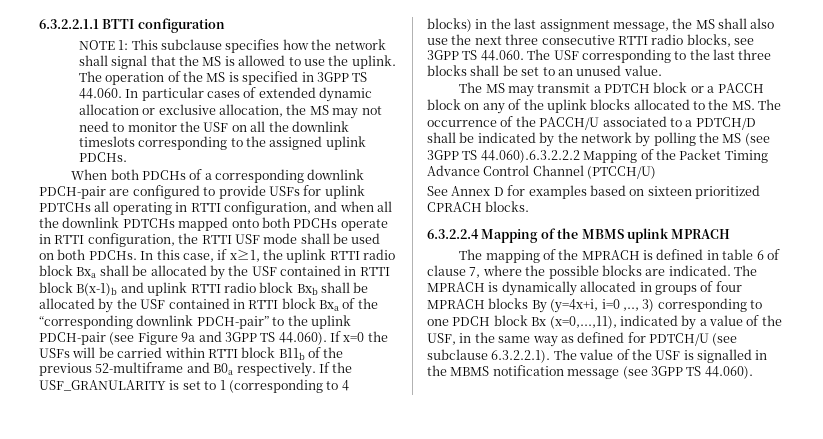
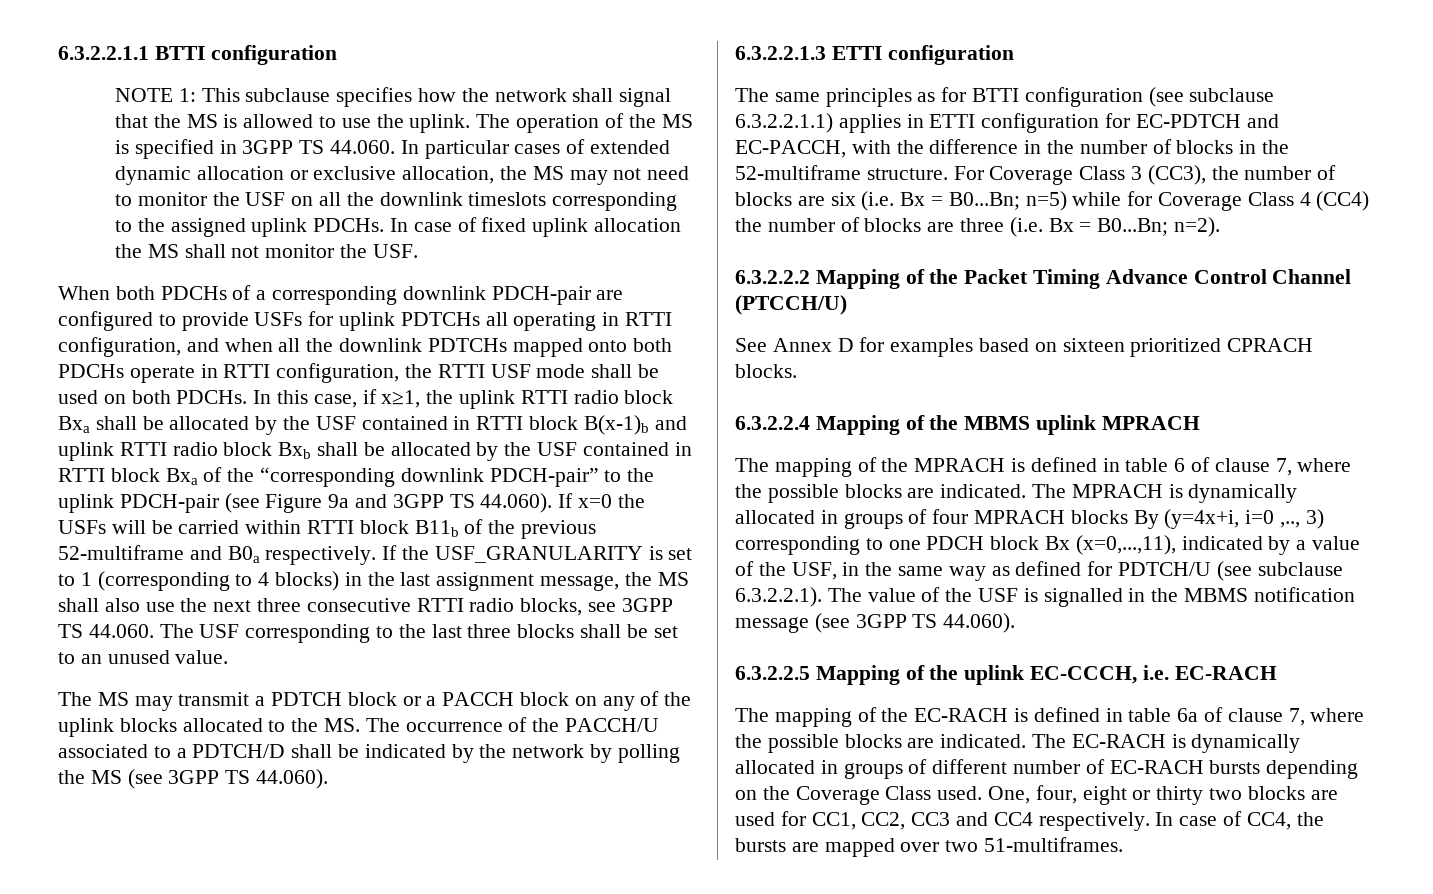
+ In case of fixed uplink allocation the MS shall not monitor the USF.
- The MS may transmit a PDTCH block or a PACCH block on any of the uplink blocks allocated to the MS. The occurrence of the PACCH/U associated to a PDTCH/D shall be indicated by the network by polling the MS (see 3GPP TS 44.060).6.3.2.2.2 Mapping of the Packet Timing Advance Control Channel (PTCCH/U)
+ The MS may transmit a PDTCH block or a PACCH block on any of the uplink blocks allocated to the MS. The occurrence of the PACCH/U associated to a PDTCH/D shall be indicated by the network by polling the MS (see 3GPP TS 44.060).
+ 6.3.2.2.1.3 ETTI configuration
+ The same principles as for BTTI configuration (see subclause 6.3.2.2.1.1) applies in ETTI configuration for EC-PDTCH and EC-PACCH, with the difference in the number of blocks in the 52-multiframe structure. For Coverage Class 3 (CC3), the number of blocks are six (i.e. Bx = B0...Bn; n=5) while for Coverage Class 4 (CC4) the number of blocks are three (i.e. Bx = B0...Bn; n=2).
+ 6.3.2.2.2 Mapping of the Packet Timing Advance Control Channel (PTCCH/U)
+ 6.3.2.2.5 Mapping of the uplink EC-CCCH, i.e. EC-RACH
+ The mapping of the EC-RACH is defined in table 6a of clause 7, where the possible blocks are indicated. The EC-RACH is dynamically allocated in groups of different number of EC-RACH bursts depending on the Coverage Class used. One, four, eight or thirty two blocks are used for CC1, CC2, CC3 and CC4 respectively. In case of CC4, the bursts are mapped over two 51-multiframes.

